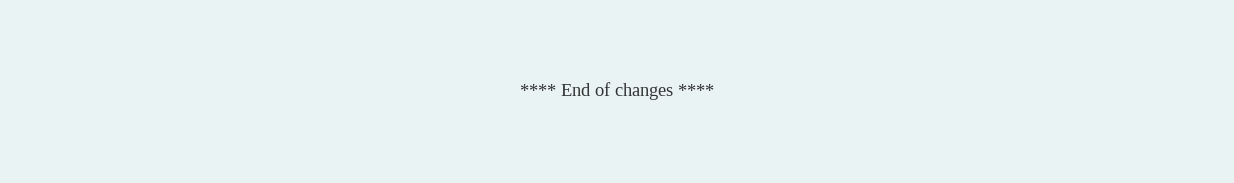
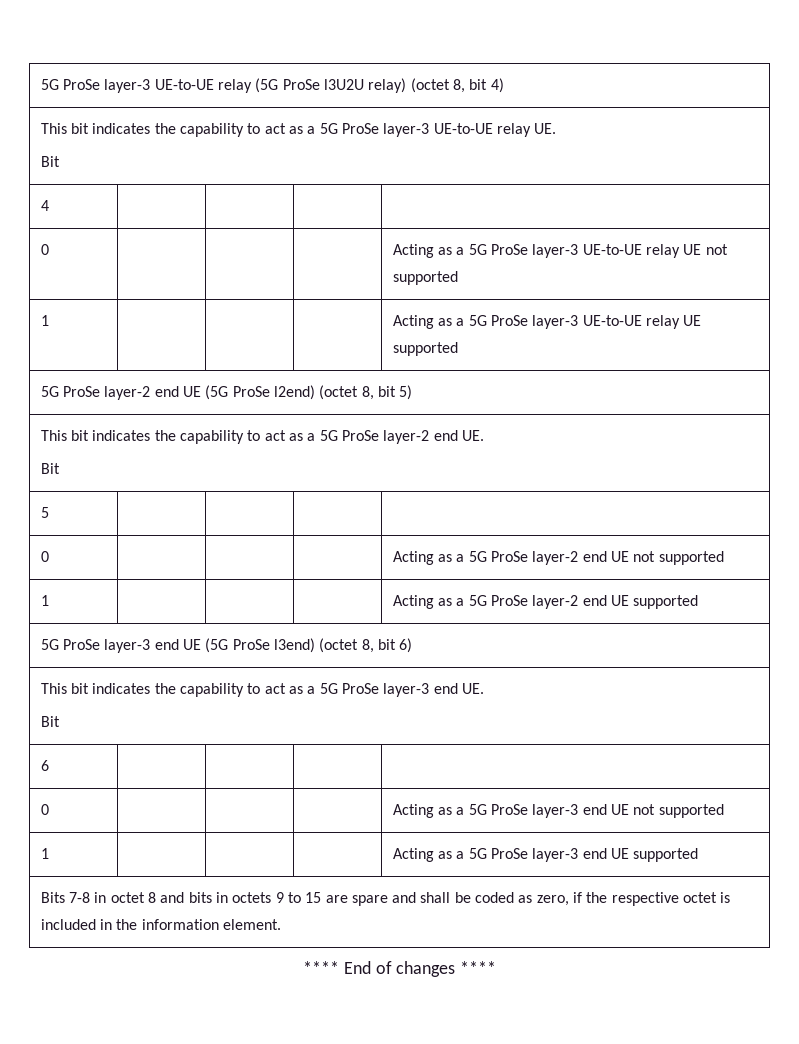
+ 5G ProSe layer-3 UE-to-UE relay (5G ProSe l3U2U relay) (octet 8, bit 4)
+ This bit indicates the capability to act as a 5G ProSe layer-3 UE-to-UE relay UE.
+ Bit
+ 4 | | | |
+ 0 | | | | Acting as a 5G ProSe layer-3 UE-to-UE relay UE not supported
+ 1 | | | | Acting as a 5G ProSe layer-3 UE-to-UE relay UE supported
+ 5G ProSe layer-2 end UE (5G ProSe l2end) (octet 8, bit 5)
+ This bit indicates the capability to act as a 5G ProSe layer-2 end UE.
+ Bit
+ 5 | | | |
+ 0 | | | | Acting as a 5G ProSe layer-2 end UE not supported
+ 1 | | | | Acting as a 5G ProSe layer-2 end UE supported
+ 5G ProSe layer-3 end UE (5G ProSe l3end) (octet 8, bit 6)
+ This bit indicates the capability to act as a 5G ProSe layer-3 end UE.
+ Bit
+ 6 | | | |
+ 0 | | | | Acting as a 5G ProSe layer-3 end UE not supported
+ 1 | | | | Acting as a 5G ProSe layer-3 end UE supported
+ Bits 7-8 in octet 8 and bits in octets 9 to 15 are spare and shall be coded as zero, if the respective octet is included in the information element.

